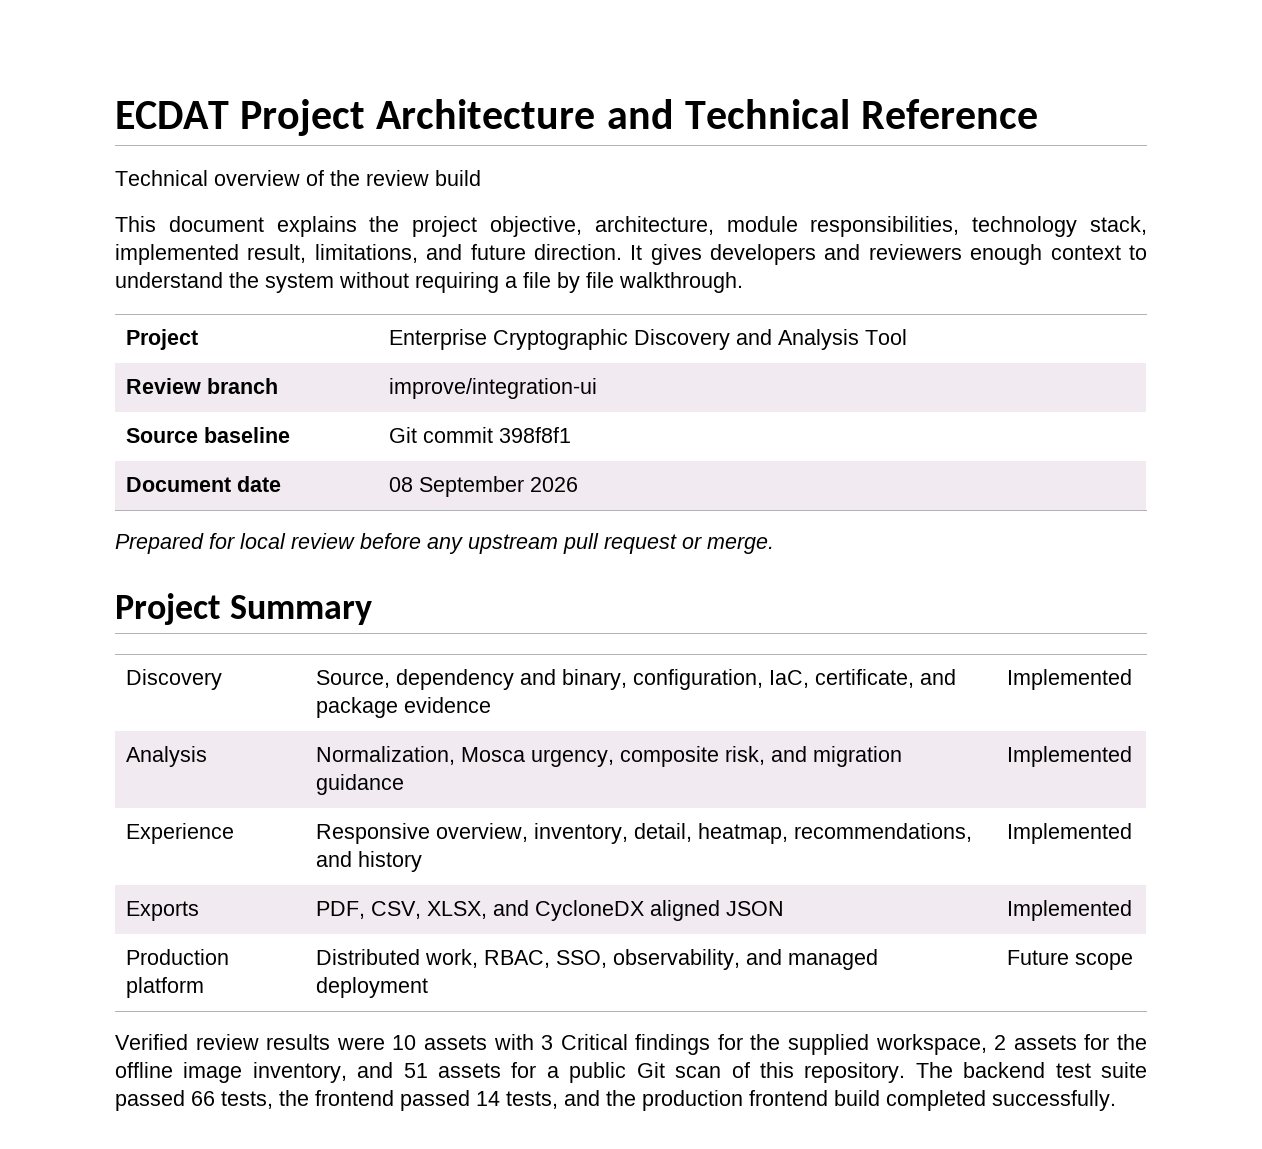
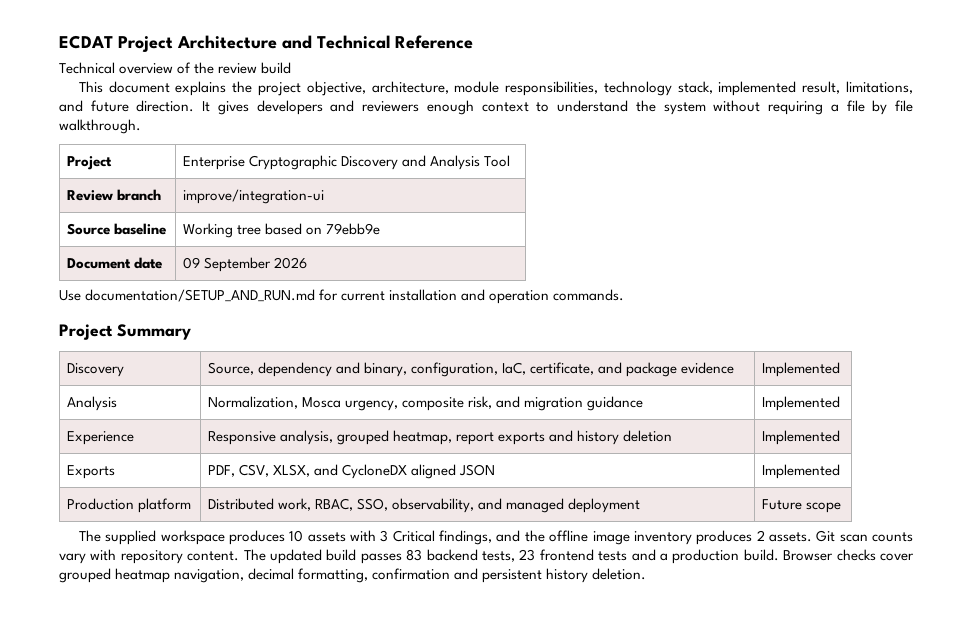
- Source baseline | Git commit 398f8f1
+ Source baseline | Working tree based on 79ebb9e
- Document date | 08 September 2026
+ Document date | 09 September 2026
- Prepared for local review before any upstream pull request or merge.
+ Use documentation/SETUP_AND_RUN.md for current installation and operation commands.
- Experience | Responsive overview, inventory, detail, heatmap, recommendations, and history | Implemented
+ Experience | Responsive analysis, grouped heatmap, report exports and history deletion | Implemented
- Verified review results were 10 assets with 3 Critical findings for the supplied workspace, 2 assets for the offline image inventory, and 51 assets for a public Git scan of this repository. The backend test suite passed 66 tests, the frontend passed 14 tests, and the production frontend build completed successfully.
+ The supplied workspace produces 10 assets with 3 Critical findings, and the offline image inventory produces 2 assets. Git scan counts vary with repository content. The updated build passes 83 backend tests, 23 frontend tests and a production build. Browser checks cover grouped heatmap navigation, decimal formatting, confirmation and persistent history deletion.

